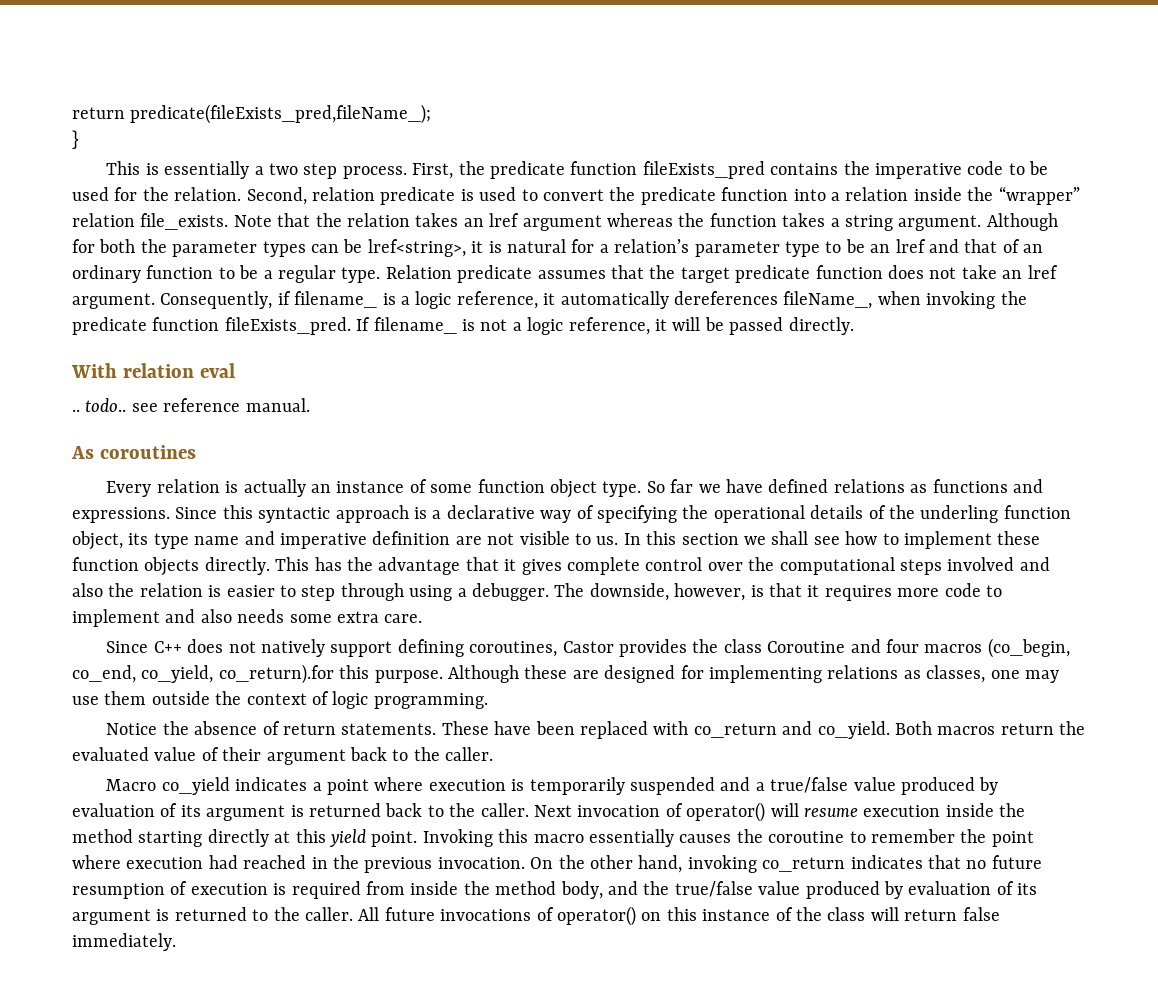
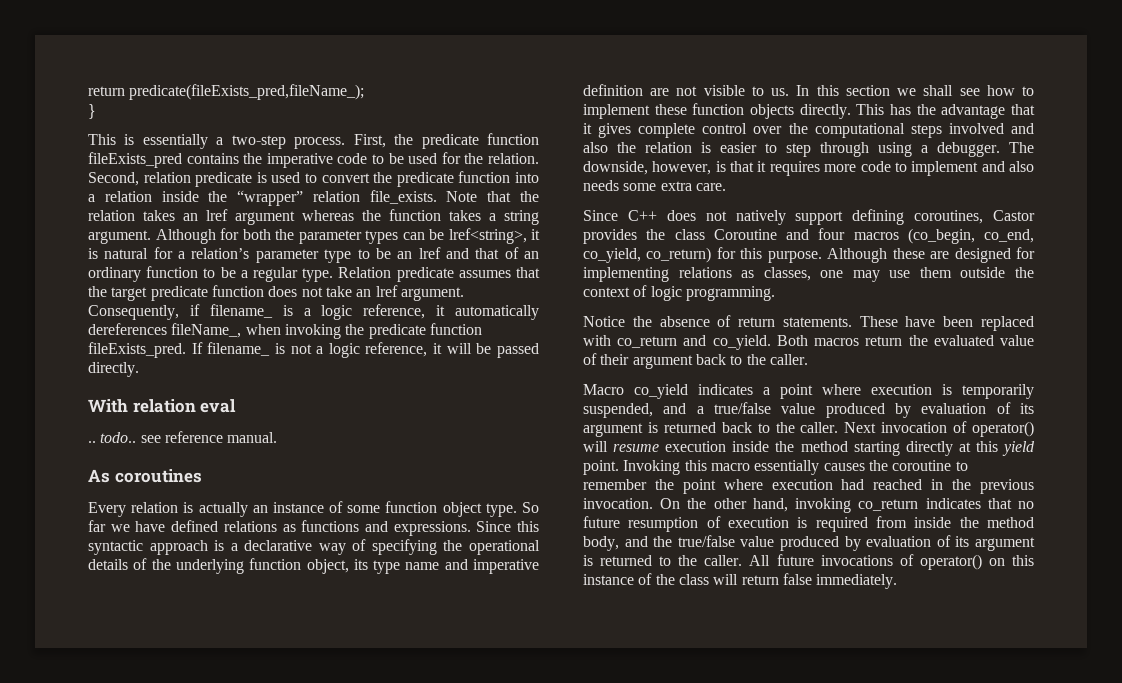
- This is essentially a two step process.
+ This is essentially a two-step process.
- Since this syntactic approach is a declarative way of specifying the operational details of the underling function object, its type name and imperative definition are not visible to us.
+ Since this syntactic approach is a declarative way of specifying the operational details of the underlying function object, its type name and imperative definition are not visible to us.
- Since C++ does not natively support defining coroutines, Castor provides the class Coroutine and four macros (co_begin, co_end, co_yield, co_return).for this purpose.
+ Since C++ does not natively support defining coroutines, Castor provides the class Coroutine and four macros (co_begin, co_end, co_yield, co_return) for this purpose.
- Macro co_yield indicates a point where execution is temporarily suspended and a true/false value produced by evaluation of its argument is returned back to the caller.
+ Macro co_yield indicates a point where execution is temporarily suspended, and a true/false value produced by evaluation of its argument is returned back to the caller.

